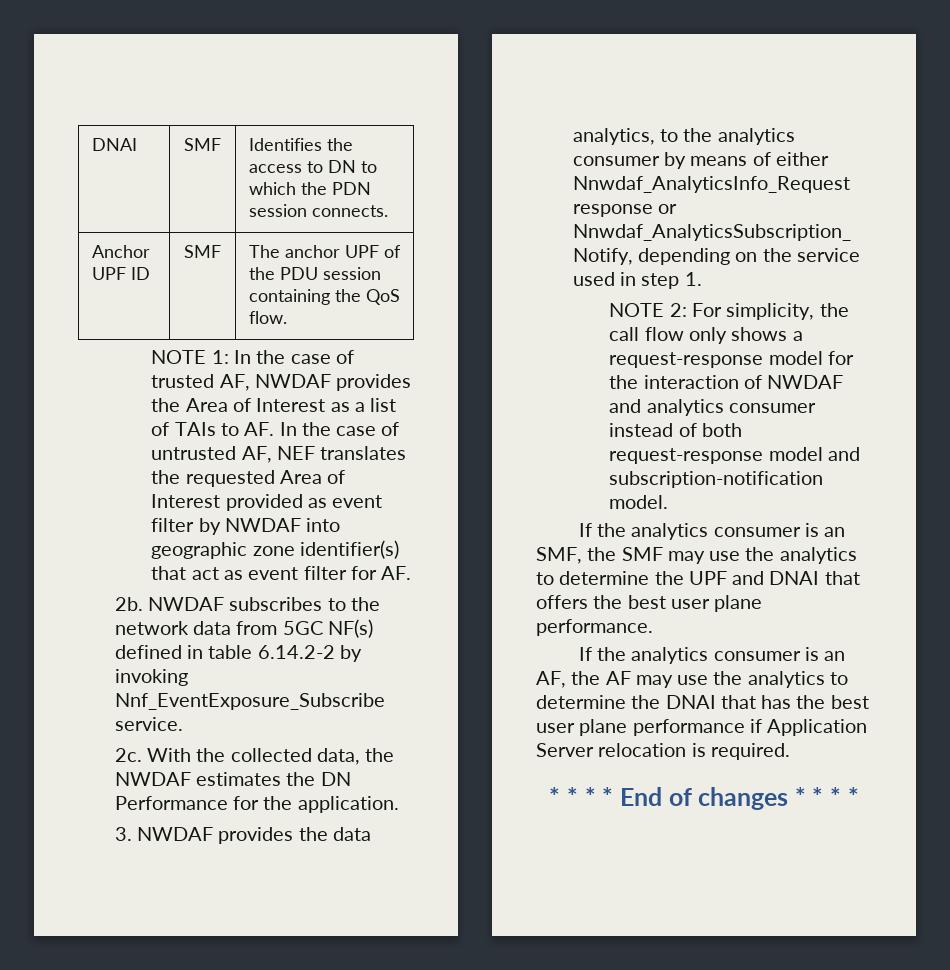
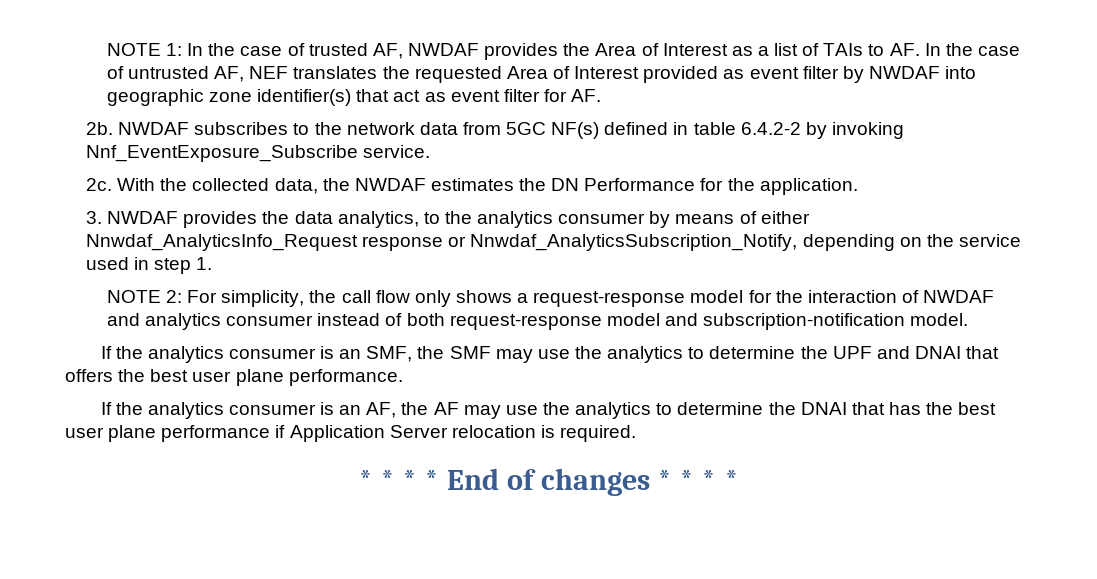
- DNAI | SMF | Identifies the access to DN to which the PDN session connects.
- Anchor UPF ID | SMF | The anchor UPF of the PDU session containing the QoS flow.
- NWDAF subscribes to the network data from 5GC NF(s) defined in table 6.14.2-2 by invoking Nnf_EventExposure_Subscribe service.
+ NWDAF subscribes to the network data from 5GC NF(s) defined in table 6.4.2-2 by invoking Nnf_EventExposure_Subscribe service.

